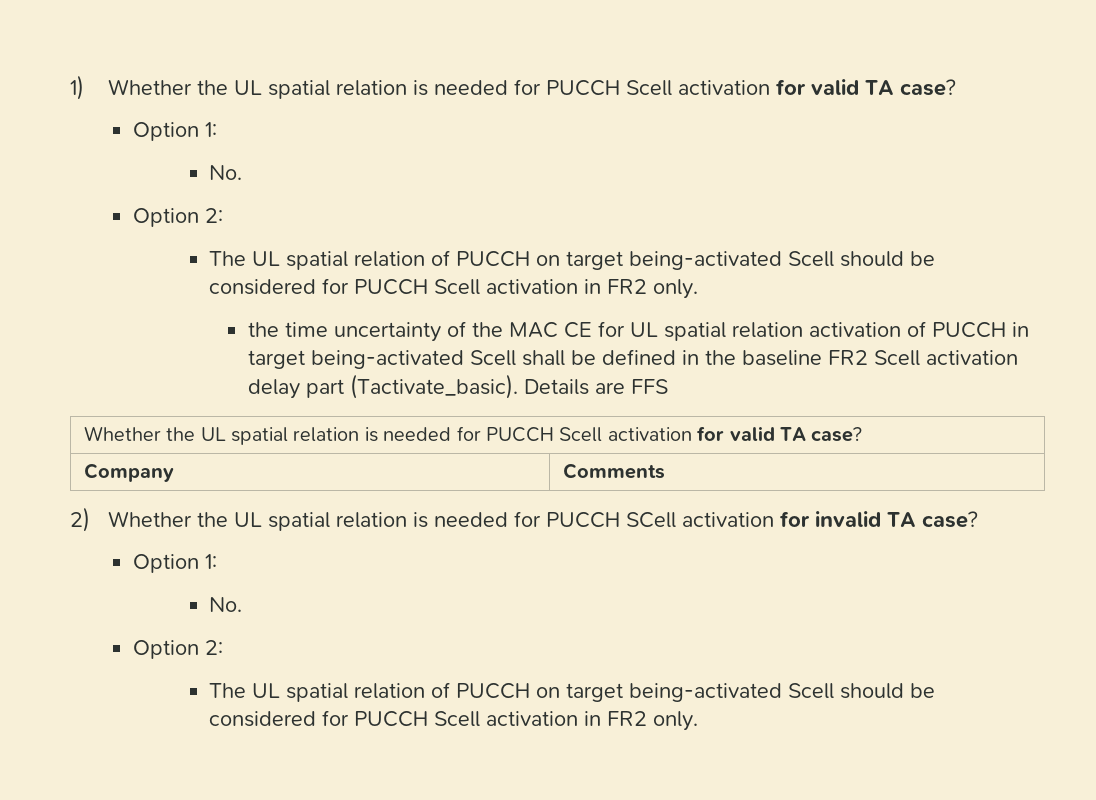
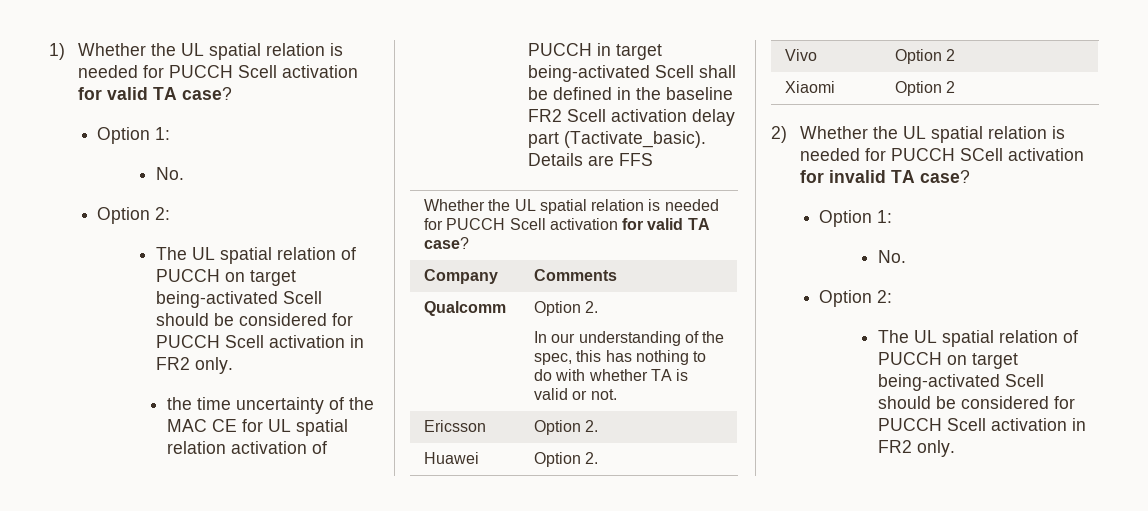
+ Qualcomm | Option 2.
+ In our understanding of the spec, this has nothing to do with whether TA is valid or not.
+ Ericsson | Option 2.
+ Huawei | Option 2.
+ Vivo | Option 2
+ Xiaomi | Option 2

